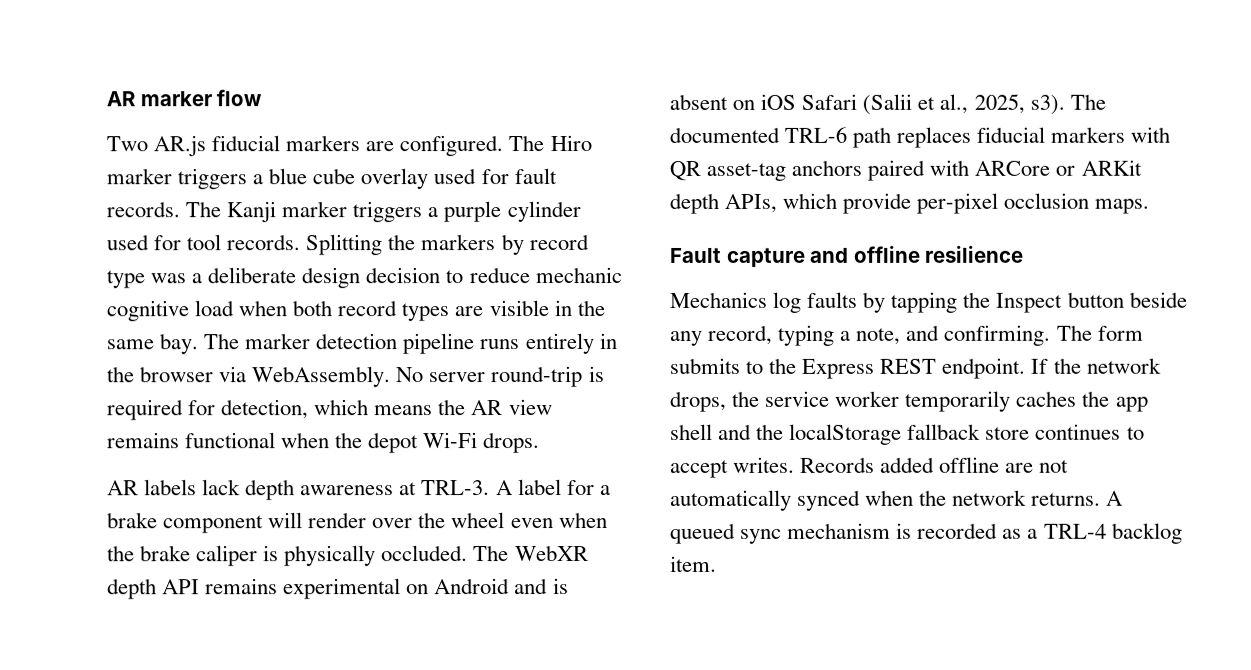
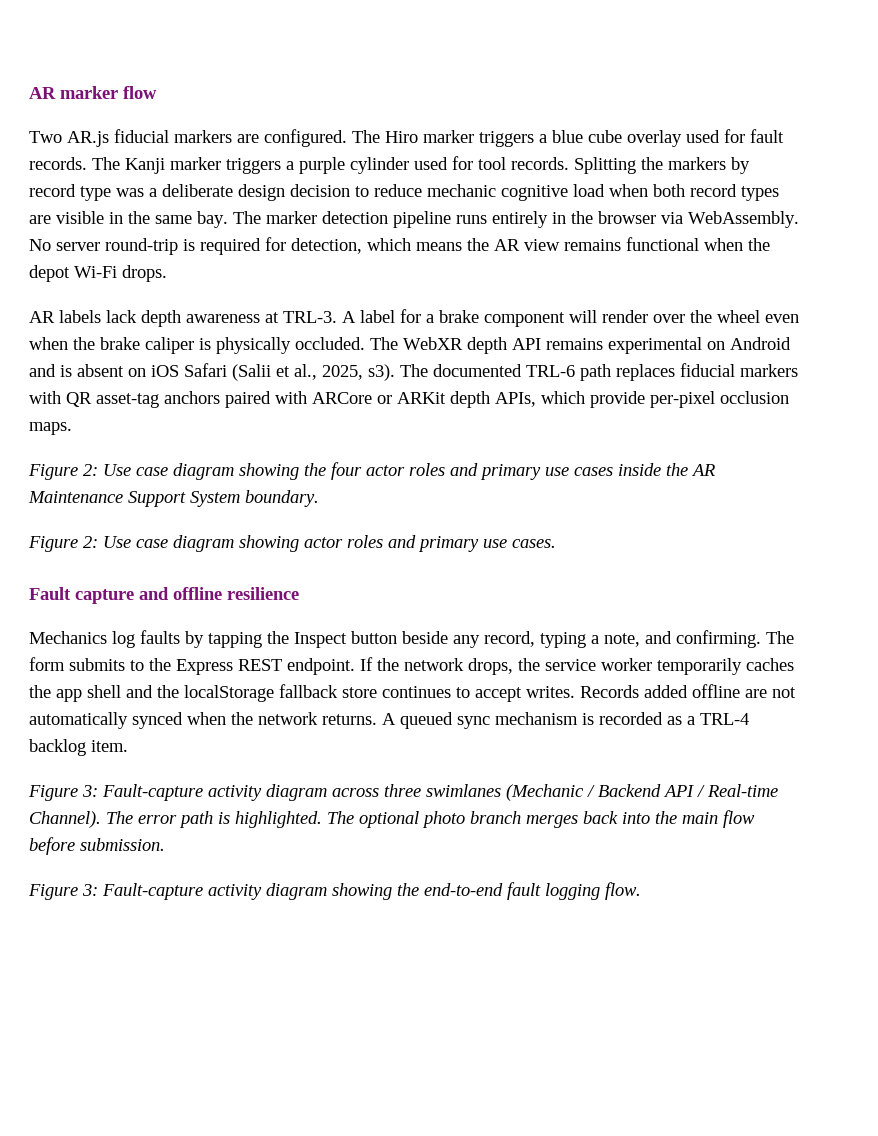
+ Figure 2: Use case diagram showing the four actor roles and primary use cases inside the AR Maintenance Support System boundary.
+ Figure 2: Use case diagram showing actor roles and primary use cases.
+ Figure 3: Fault-capture activity diagram across three swimlanes (Mechanic / Backend API / Real-time Channel). The error path is highlighted. The optional photo branch merges back into the main flow before submission.
+ Figure 3: Fault-capture activity diagram showing the end-to-end fault logging flow.

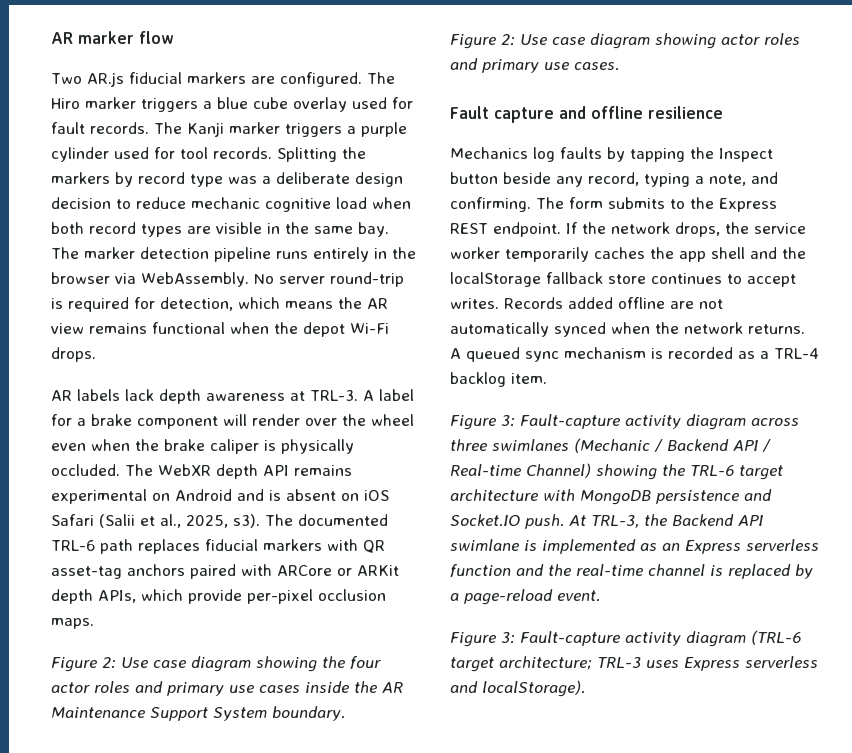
- Figure 3: Fault-capture activity diagram across three swimlanes (Mechanic / Backend API / Real-time Channel). The error path is highlighted. The optional photo branch merges back into the main flow before submission.
- Figure 3: Fault-capture activity diagram showing the end-to-end fault logging flow.
+ Figure 3: Fault-capture activity diagram across three swimlanes (Mechanic / Backend API / Real-time Channel) showing the TRL-6 target architecture with MongoDB persistence and Socket.IO push. At TRL-3, the Backend API swimlane is implemented as an Express serverless function and the real-time channel is replaced by a page-reload event.
+ Figure 3: Fault-capture activity diagram (TRL-6 target architecture; TRL-3 uses Express serverless and localStorage).

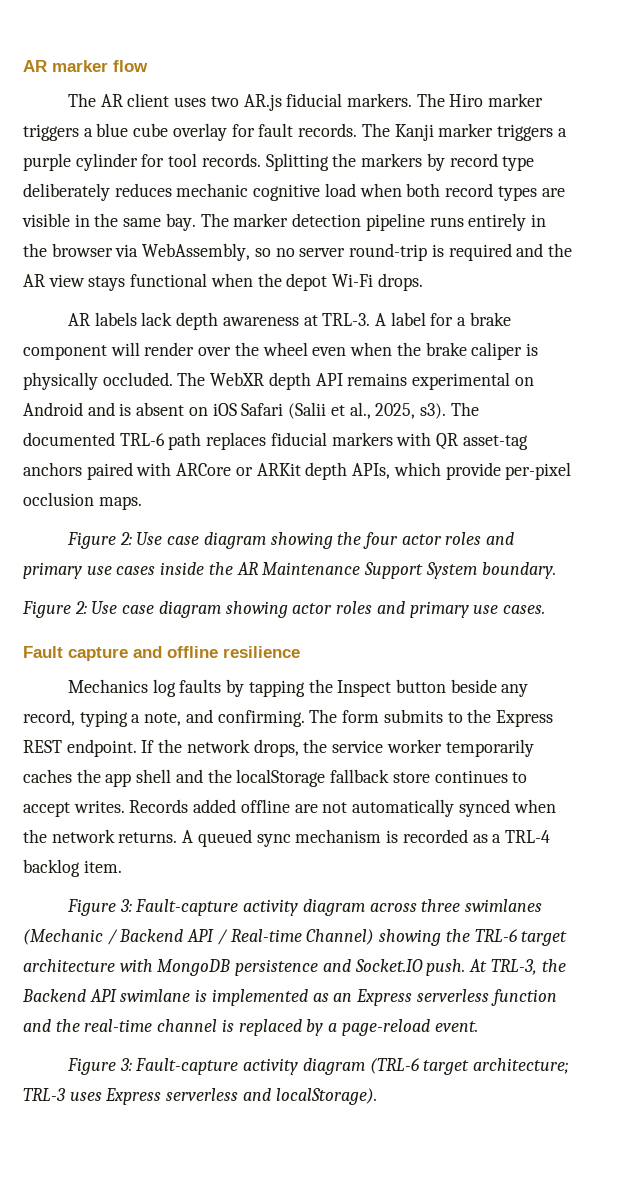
- Two AR.js fiducial markers are configured.
+ The AR client uses two AR.js fiducial markers.
- The Hiro marker triggers a blue cube overlay used for fault records.
+ The Hiro marker triggers a blue cube overlay for fault records.
- The Kanji marker triggers a purple cylinder used for tool records.
+ The Kanji marker triggers a purple cylinder for tool records.
- Splitting the markers by record type was a deliberate design decision to reduce mechanic cognitive load when both record types are visible in the same bay.
+ Splitting the markers by record type deliberately reduces mechanic cognitive load when both record types are visible in the same bay.
- The marker detection pipeline runs entirely in the browser via WebAssembly. No server round-trip is required for detection, which means the AR view remains functional when the depot Wi-Fi drops.
+ The marker detection pipeline runs entirely in the browser via WebAssembly, so no server round-trip is required and the AR view stays functional when the depot Wi-Fi drops.

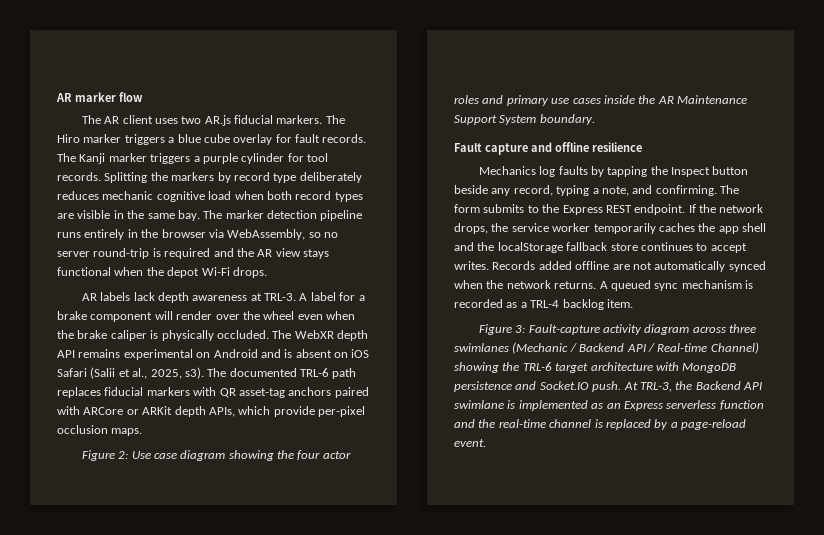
- Figure 2: Use case diagram showing actor roles and primary use cases.
- Figure 3: Fault-capture activity diagram (TRL-6 target architecture; TRL-3 uses Express serverless and localStorage).

